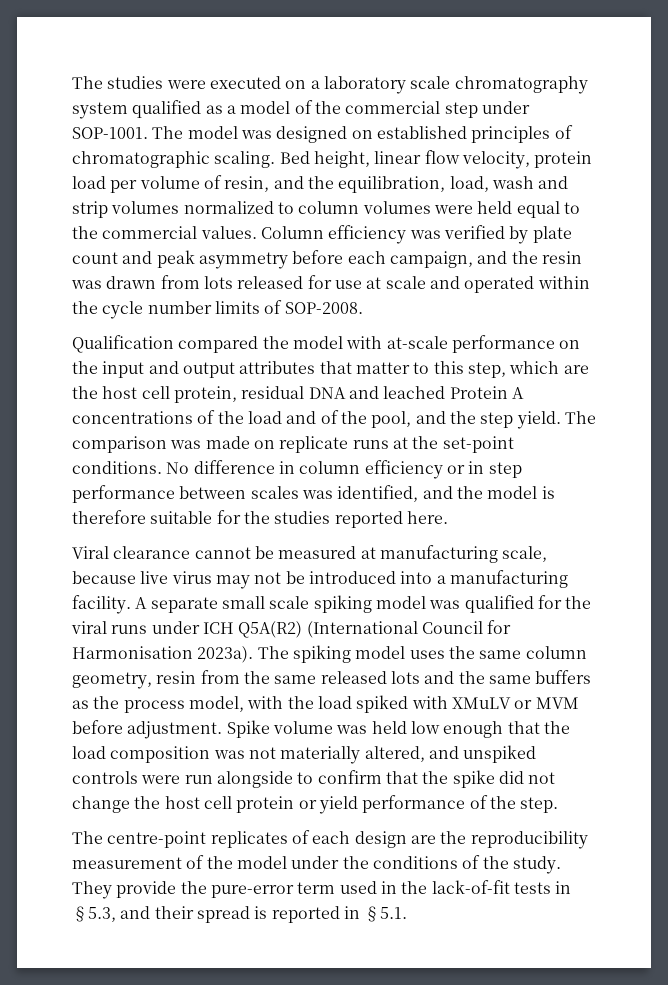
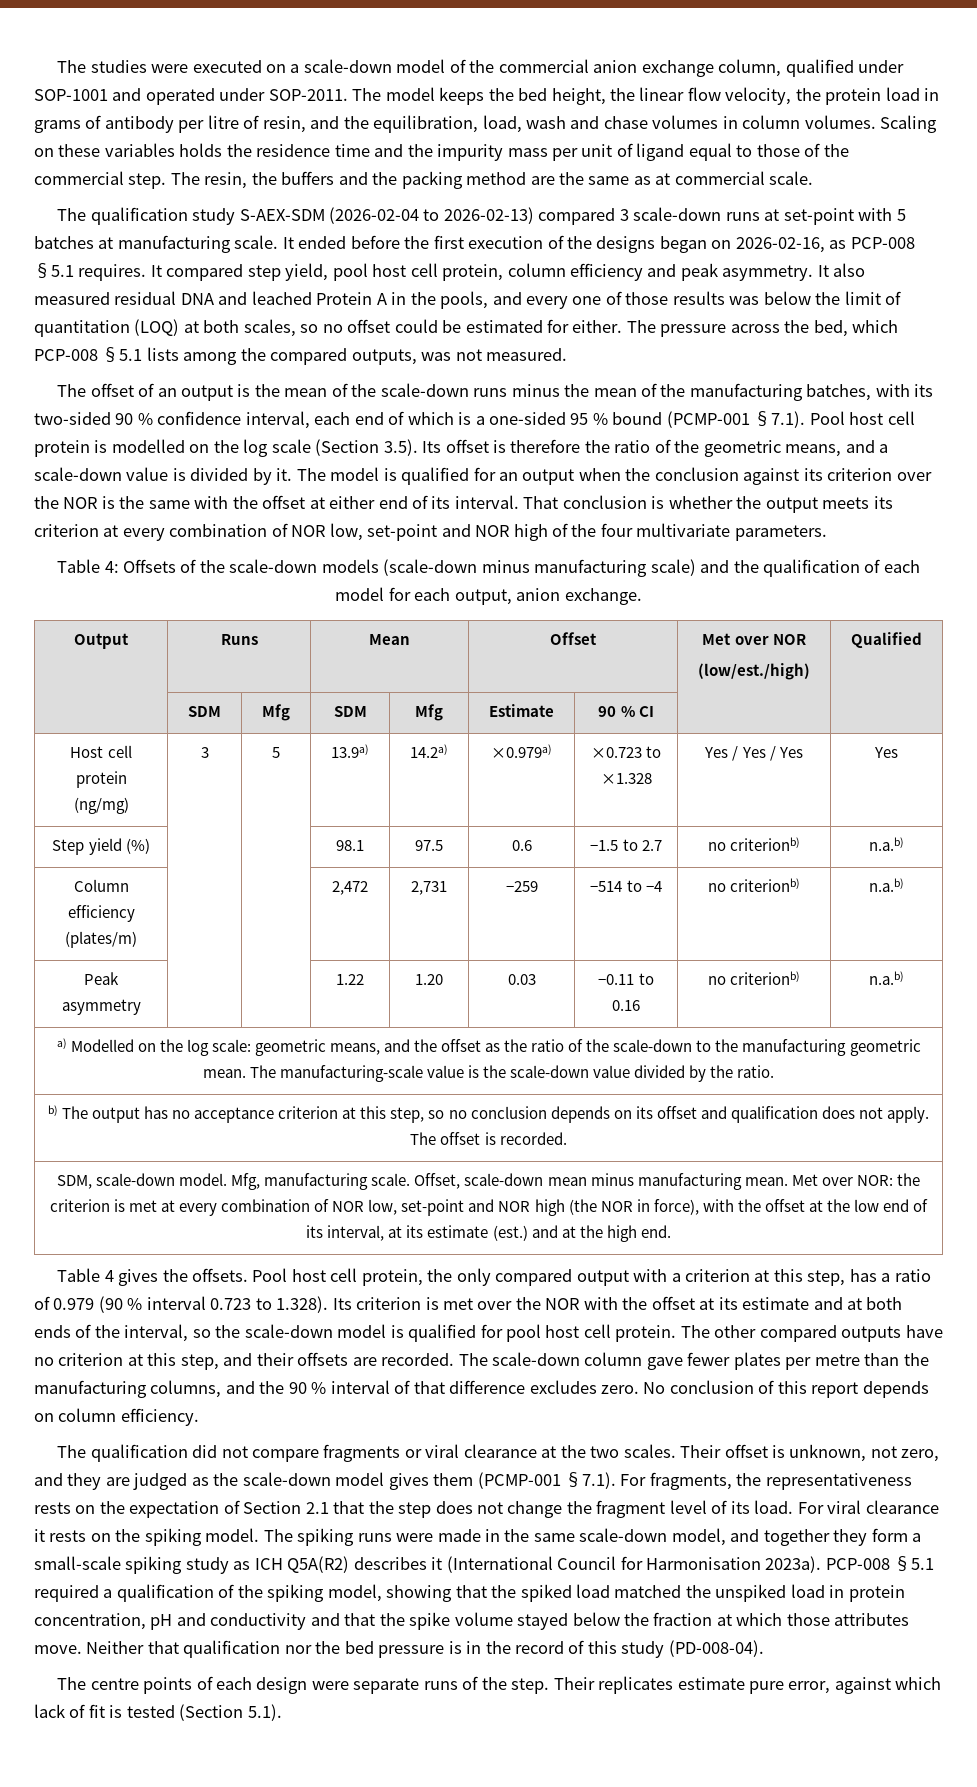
- The studies were executed on a laboratory scale chromatography system qualified as a model of the commercial step under SOP-1001. The model was designed on established principles of chromatographic scaling. Bed height, linear flow velocity, protein load per volume of resin, and the equilibration, load, wash and strip volumes normalized to column volumes were held equal to the commercial values. Column efficiency was verified by plate count and peak asymmetry before each campaign, and the resin was drawn from lots released for use at scale and operated within the cycle number limits of SOP-2008.
- Qualification compared the model with at-scale performance on the input and output attributes that matter to this step, which are the host cell protein, residual DNA and leached Protein A concentrations of the load and of the pool, and the step yield. The comparison was made on replicate runs at the set-point conditions. No difference in column efficiency or in step performance between scales was identified, and the model is therefore suitable for the studies reported here.
- Viral clearance cannot be measured at manufacturing scale, because live virus may not be introduced into a manufacturing facility. A separate small scale spiking model was qualified for the viral runs under ICH Q5A(R2) (International Council for Harmonisation 2023a).
+ The studies were executed on a scale-down model of the commercial anion exchange column, qualified under SOP-1001 and operated under SOP-2011. The model keeps the bed height, the linear flow velocity, the protein load in grams of antibody per litre of resin, and the equilibration, load, wash and chase volumes in column volumes. Scaling on these variables holds the residence time and the impurity mass per unit of ligand equal to those of the commercial step. The resin, the buffers and the packing method are the same as at commercial scale.
+ The qualification study S-AEX-SDM (2026-02-04 to 2026-02-13) compared 3 scale-down runs at set-point with 5 batches at manufacturing scale. It ended before the first execution of the designs began on 2026-02-16, as PCP-008 §5.1 requires. It compared step yield, pool host cell protein, column efficiency and peak asymmetry. It also measured residual DNA and leached Protein A in the pools, and every one of those results was below the limit of quantitation (LOQ) at both scales, so no offset could be estimated for either. The pressure across the bed, which PCP-008 §5.1 lists among the compared outputs, was not measured.
+ The offset of an output is the mean of the scale-down runs minus the mean of the manufacturing batches, with its two-sided 90 % confidence interval, each end of which is a one-sided 95 % bound (PCMP-001 §7.1). Pool host cell protein is modelled on the log scale (Section 3.5). Its offset is therefore the ratio of the geometric means, and a scale-down value is divided by it. The model is qualified for an output when the conclusion against its criterion over the NOR is the same with the offset at either end of its interval. That conclusion is whether the output meets its criterion at every combination of NOR low, set-point and NOR high of the four multivariate parameters.
+ Table 4: Offsets of the scale-down models (scale-down minus manufacturing scale) and the qualification of each model for each output, anion exchange.
+ Output | Runs | Mean | Offset | Met over NOR
+ (low/est./high) | Qualified
+ | SDM | Mfg | SDM | Mfg | Estimate | 90 % CI | |
+ Host cell protein (ng/mg) | 3 | 5 | 13.9a) | 14.2a) | ×0.979a) | ×0.723 to ×1.328 | Yes / Yes / Yes | Yes
+ Step yield (%) | | | 98.1 | 97.5 | 0.6 | −1.5 to 2.7 | no criterionb) | n.a.b)
+ Column efficiency (plates/m) | | | 2,472 | 2,731 | −259 | −514 to −4 | no criterionb) | n.a.b)
+ Peak asymmetry | | | 1.22 | 1.20 | 0.03 | −0.11 to 0.16 | no criterionb) | n.a.b)
+ a) Modelled on the log scale: geometric means, and the offset as the ratio of the scale-down to the manufacturing geometric mean. The manufacturing-scale value is the scale-down value divided by the ratio.
+ b) The output has no acceptance criterion at this step, so no conclusion depends on its offset and qualification does not apply. The offset is recorded.
+ SDM, scale-down model. Mfg, manufacturing scale. Offset, scale-down mean minus manufacturing mean. Met over NOR: the criterion is met at every combination of NOR low, set-point and NOR high (the NOR in force), with the offset at the low end of its interval, at its estimate (est.) and at the high end.
+ Table 4 gives the offsets. Pool host cell protein, the only compared output with a criterion at this step, has a ratio of 0.979 (90 % interval 0.723 to 1.328). Its criterion is met over the NOR with the offset at its estimate and at both ends of the interval, so the scale-down model is qualified for pool host cell protein. The other compared outputs have no criterion at this step, and their offsets are recorded. The scale-down column gave fewer plates per metre than the manufacturing columns, and the 90 % interval of that difference excludes zero. No conclusion of this report depends on column efficiency.
+ The qualification did not compare fragments or viral clearance at the two scales. Their offset is unknown, not zero, and they are judged as the scale-down model gives them (PCMP-001 §7.1). For fragments, the representativeness rests on the expectation of Section 2.1 that the step does not change the fragment level of its load. For viral clearance it rests on the spiking model. The spiking runs were made in the same scale-down model, and together they form a small-scale spiking study as ICH Q5A(R2) describes it (International Council for Harmonisation 2023a).
- The spiking model uses the same column geometry, resin from the same released lots and the same buffers as the process model, with the load spiked with XMuLV or MVM before adjustment. Spike volume was held low enough that the load composition was not materially altered, and unspiked controls were run alongside to confirm that the spike did not change the host cell protein or yield performance of the step.
- The centre-point replicates of each design are the reproducibility measurement of the model under the conditions of the study. They provide the pure-error term used in the lack-of-fit tests in §5.3, and their spread is reported in §5.1.
+ PCP-008 §5.1 required a qualification of the spiking model, showing that the spiked load matched the unspiked load in protein concentration, pH and conductivity and that the spike volume stayed below the fraction at which those attributes move. Neither that qualification nor the bed pressure is in the record of this study (PD-008-04).
+ The centre points of each design were separate runs of the step. Their replicates estimate pure error, against which lack of fit is tested (Section 5.1).

